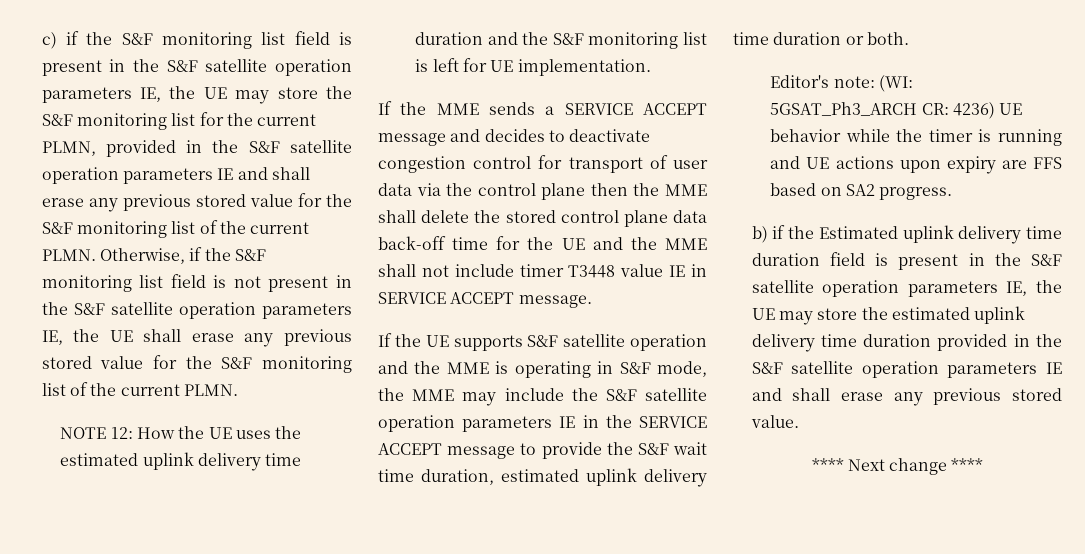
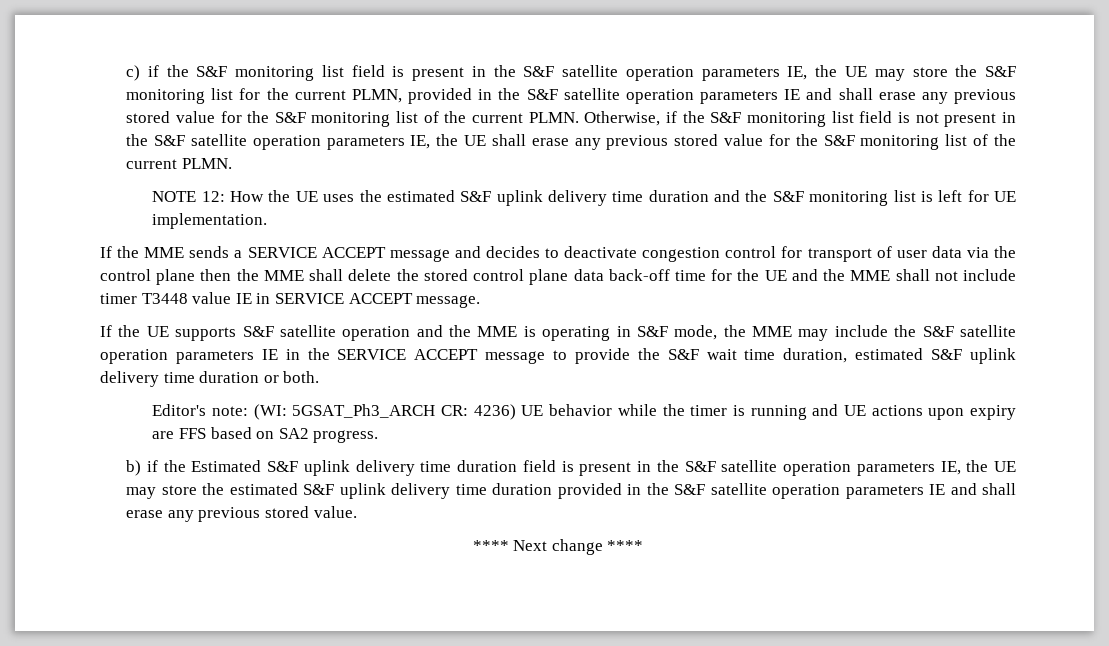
- NOTE 12: How the UE uses the estimated uplink delivery time duration and the S&F monitoring list is left for UE implementation.
+ NOTE 12: How the UE uses the estimated S&F uplink delivery time duration and the S&F monitoring list is left for UE implementation.
- If the UE supports S&F satellite operation and the MME is operating in S&F mode, the MME may include the S&F satellite operation parameters IE in the SERVICE ACCEPT message to provide the S&F wait time duration, estimated uplink delivery time duration or both.
+ If the UE supports S&F satellite operation and the MME is operating in S&F mode, the MME may include the S&F satellite operation parameters IE in the SERVICE ACCEPT message to provide the S&F wait time duration, estimated S&F uplink delivery time duration or both.
- b) if the Estimated uplink delivery time duration field is present in the S&F satellite operation parameters IE, the UE may store the estimated uplink delivery time duration provided in the S&F satellite operation parameters IE and shall erase any previous stored value.
+ b) if the Estimated S&F uplink delivery time duration field is present in the S&F satellite operation parameters IE, the UE may store the estimated S&F uplink delivery time duration provided in the S&F satellite operation parameters IE and shall erase any previous stored value.

